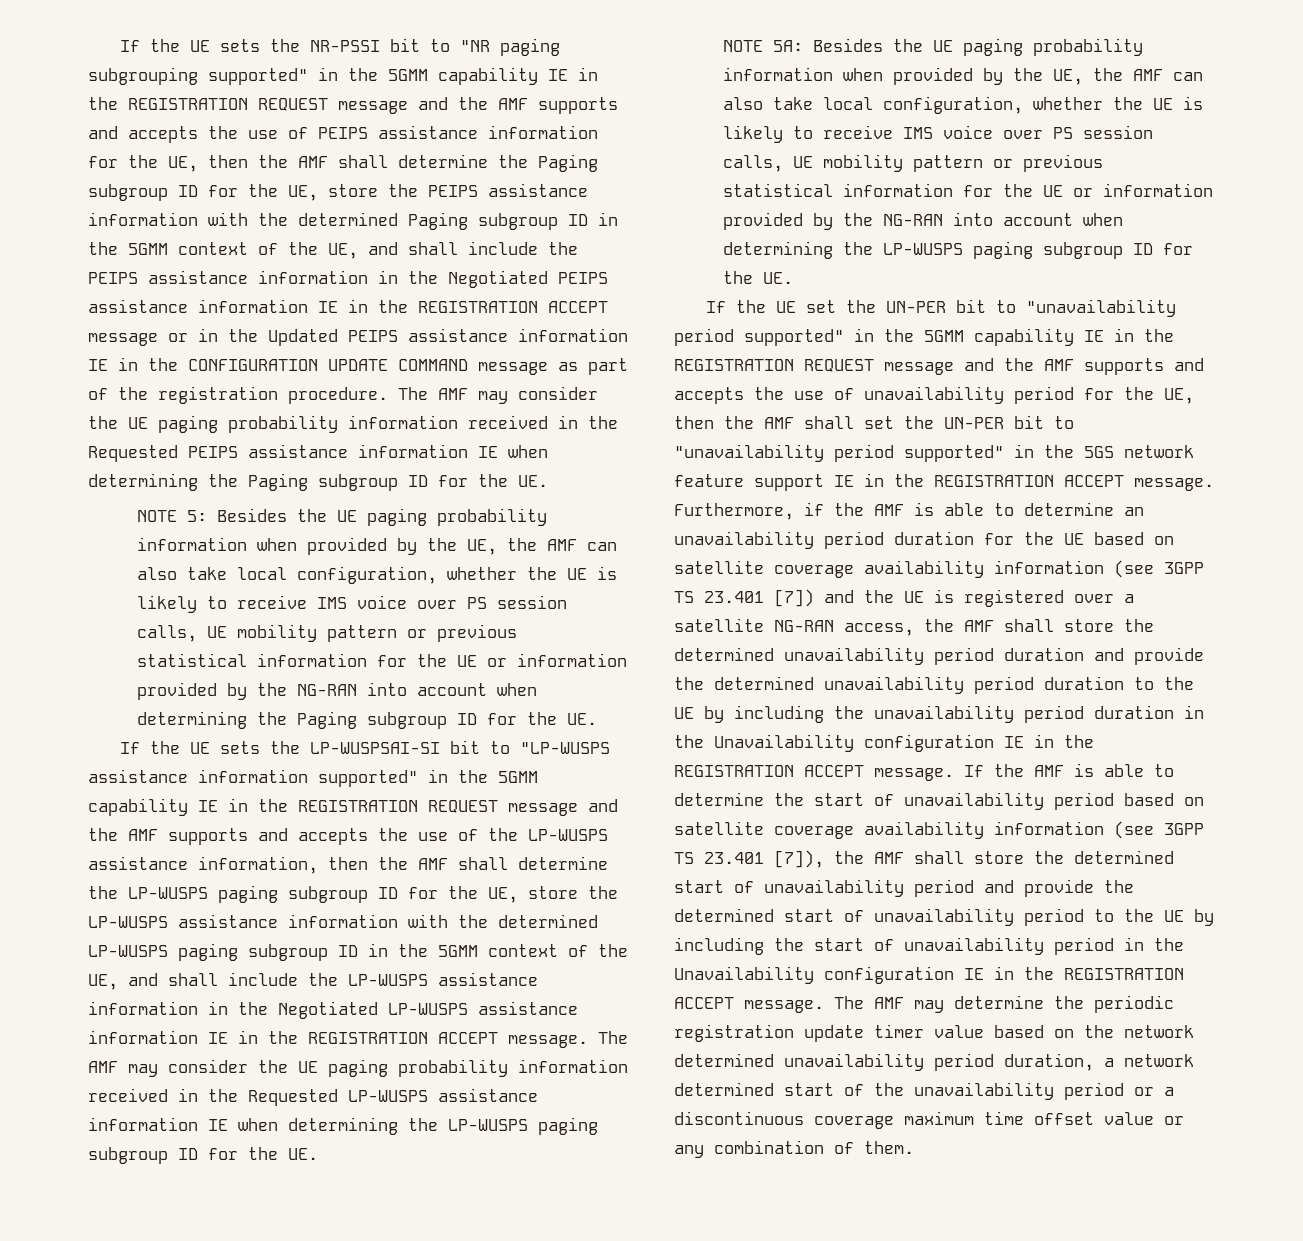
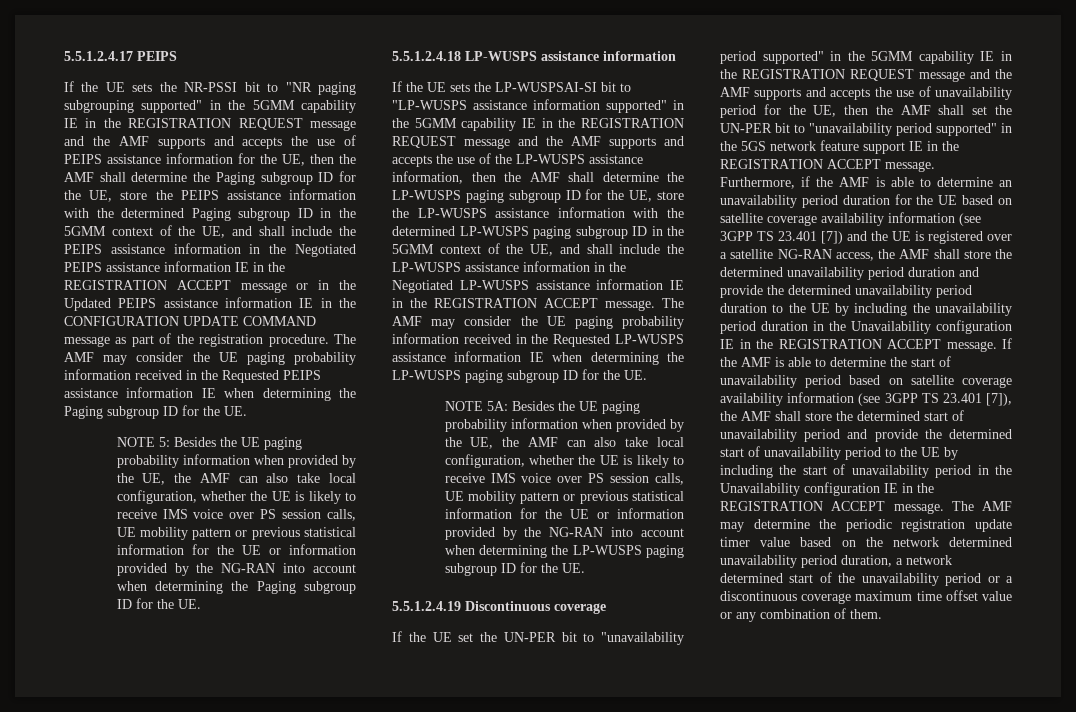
+ 5.5.1.2.4.17 PEIPS
+ 5.5.1.2.4.18 LP-WUSPS assistance information
+ 5.5.1.2.4.19 Discontinuous coverage

